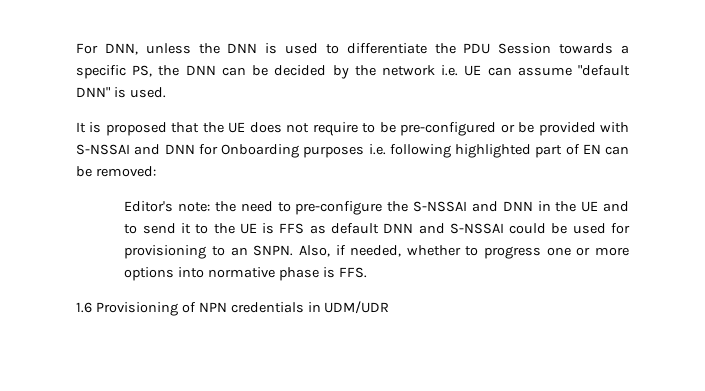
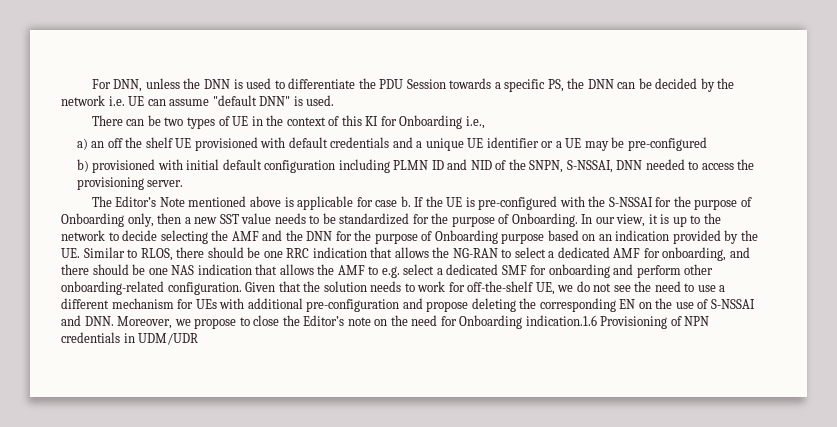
- It is proposed that the UE does not require to be pre-configured or be provided with S-NSSAI and DNN for Onboarding purposes i.e. following highlighted part of EN can be removed:
- Editor's note: the need to pre-configure the S-NSSAI and DNN in the UE and to send it to the UE is FFS as default DNN and S-NSSAI could be used for provisioning to an SNPN. Also, if needed, whether to progress one or more options into normative phase is FFS.
- 1.6 Provisioning of NPN credentials in UDM/UDR
+ There can be two types of UE in the context of this KI for Onboarding i.e.,
+ a) an off the shelf UE provisioned with default credentials and a unique UE identifier or a UE may be pre-configured
+ b) provisioned with initial default configuration including PLMN ID and NID of the SNPN, S-NSSAI, DNN needed to access the provisioning server.
+ The Editor’s Note mentioned above is applicable for case b. If the UE is pre-configured with the S-NSSAI for the purpose of Onboarding only, then a new SST value needs to be standardized for the purpose of Onboarding. In our view, it is up to the network to decide selecting the AMF and the DNN for the purpose of Onboarding purpose based on an indication provided by the UE. Similar to RLOS, there should be one RRC indication that allows the NG-RAN to select a dedicated AMF for onboarding, and there should be one NAS indication that allows the AMF to e.g. select a dedicated SMF for onboarding and perform other onboarding-related configuration. Given that the solution needs to work for off-the-shelf UE, we do not see the need to use a different mechanism for UEs with additional pre-configuration and propose deleting the corresponding EN on the use of S-NSSAI and DNN. Moreover, we propose to close the Editor’s note on the need for Onboarding indication.1.6 Provisioning of NPN credentials in UDM/UDR

